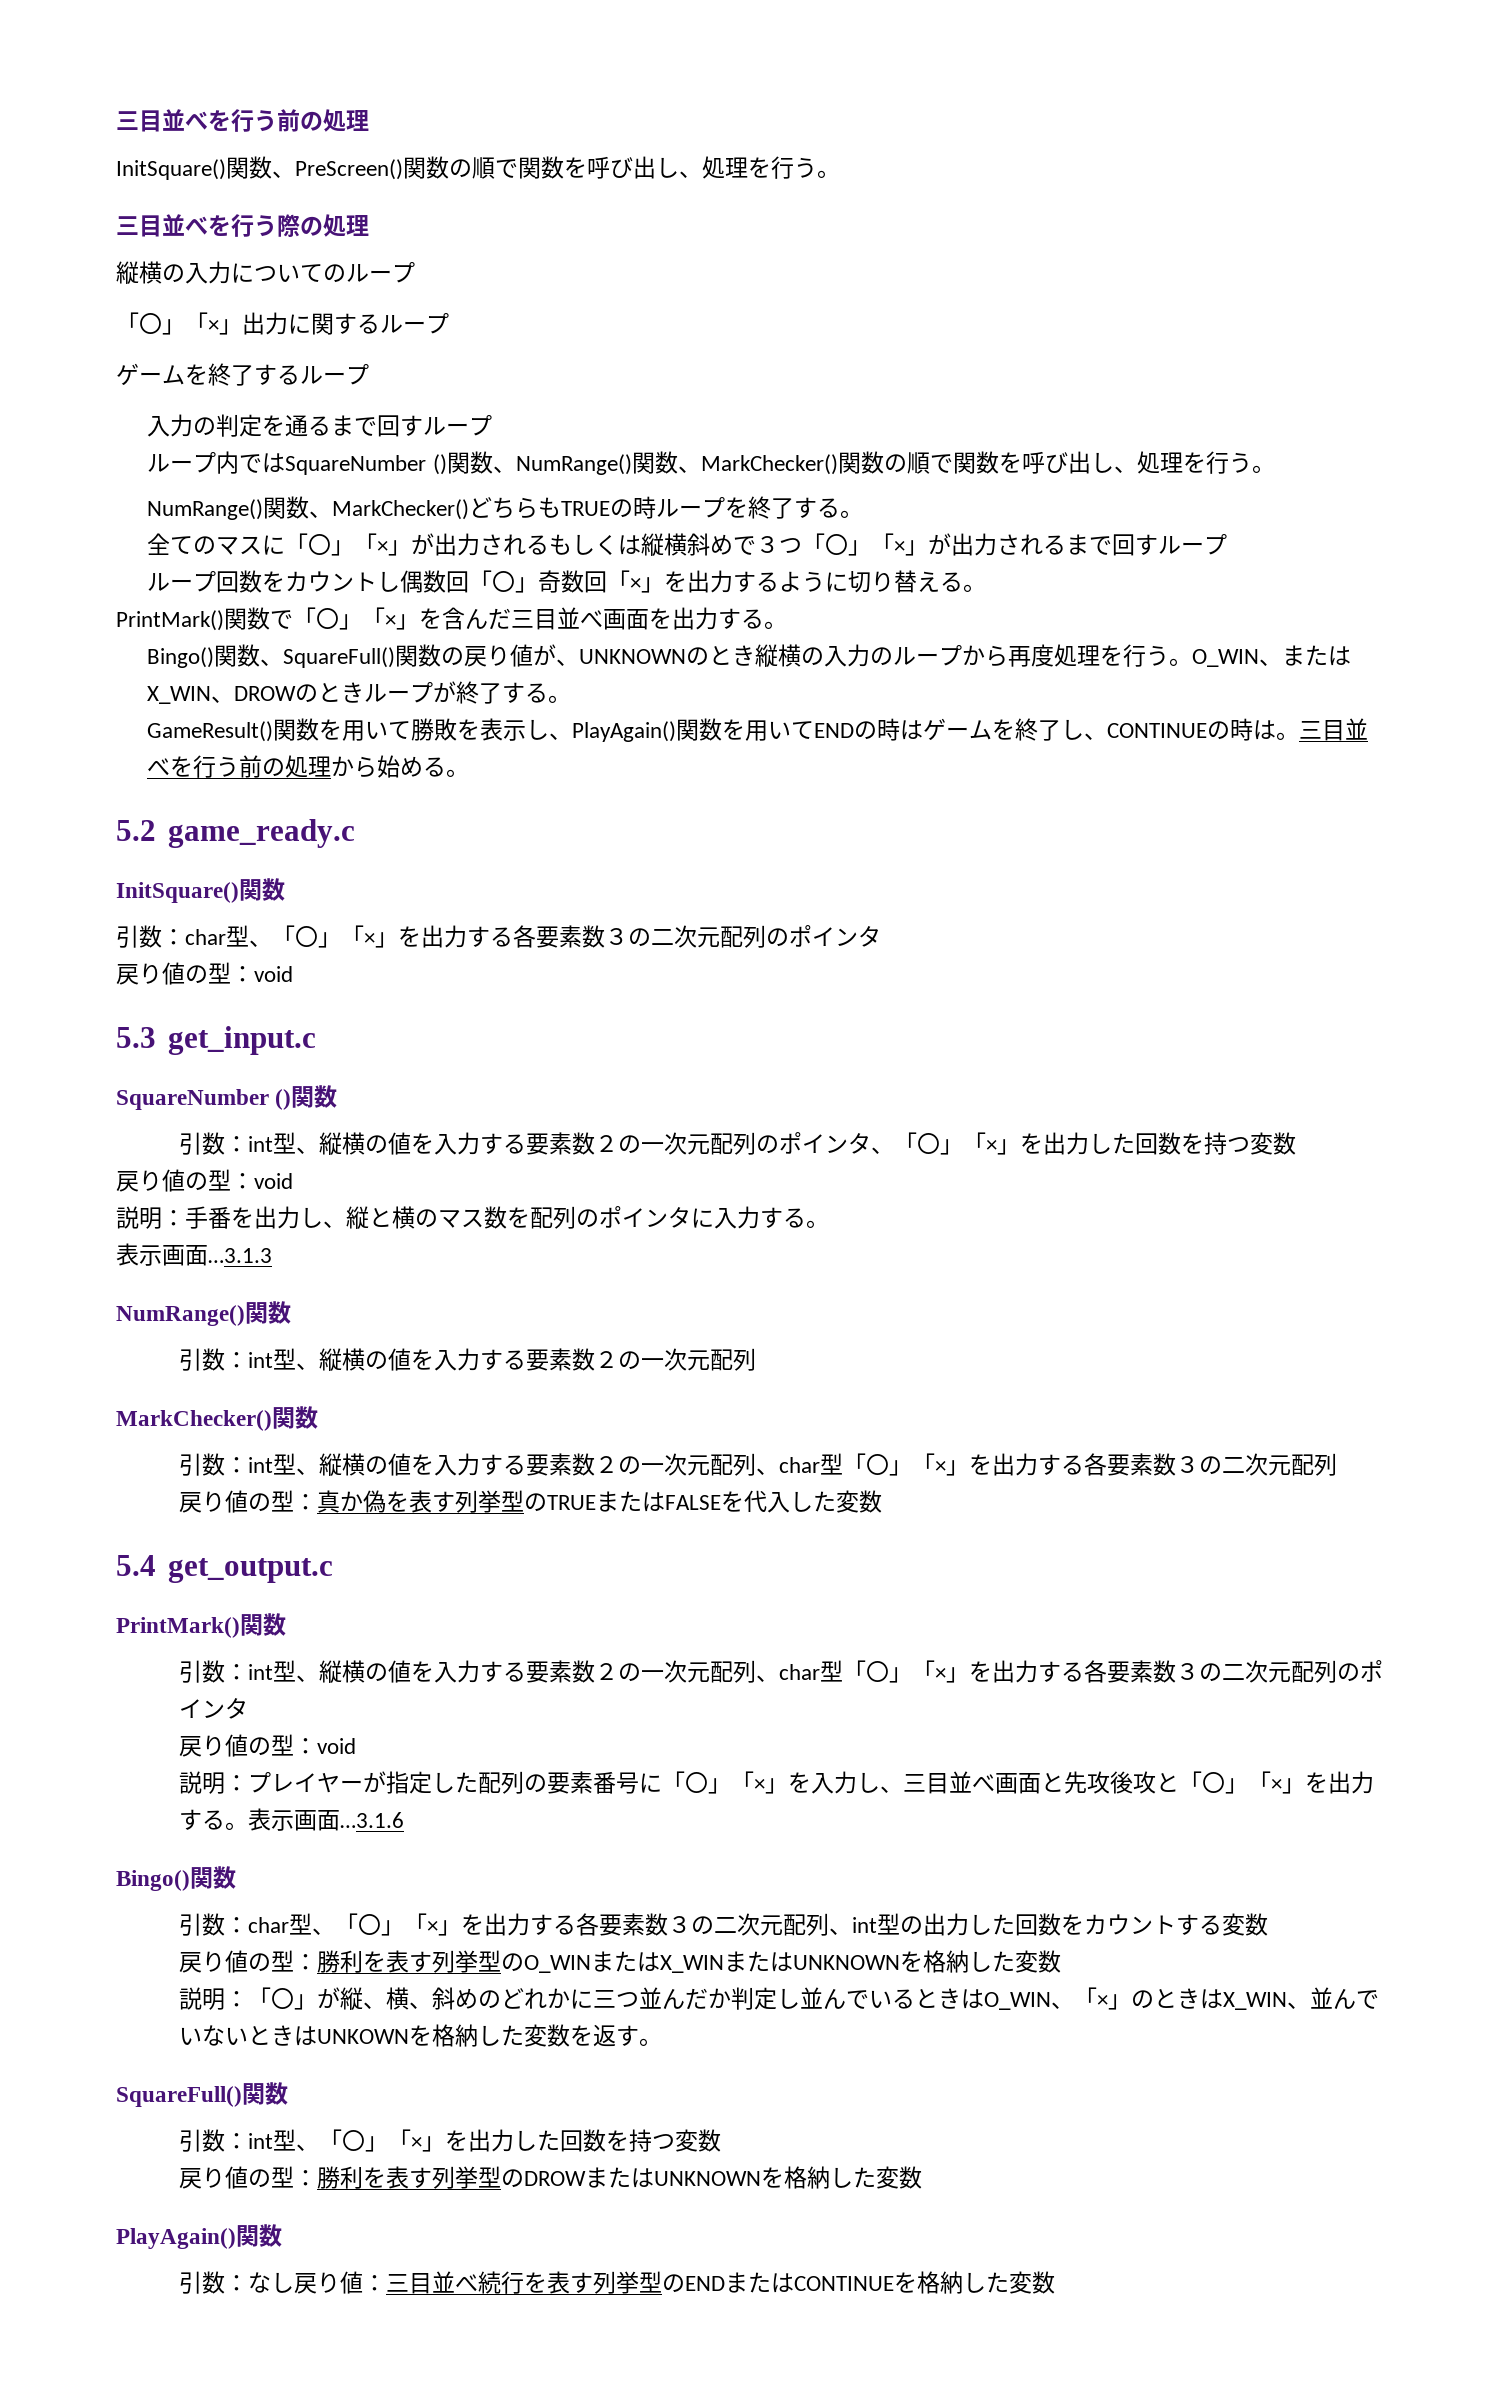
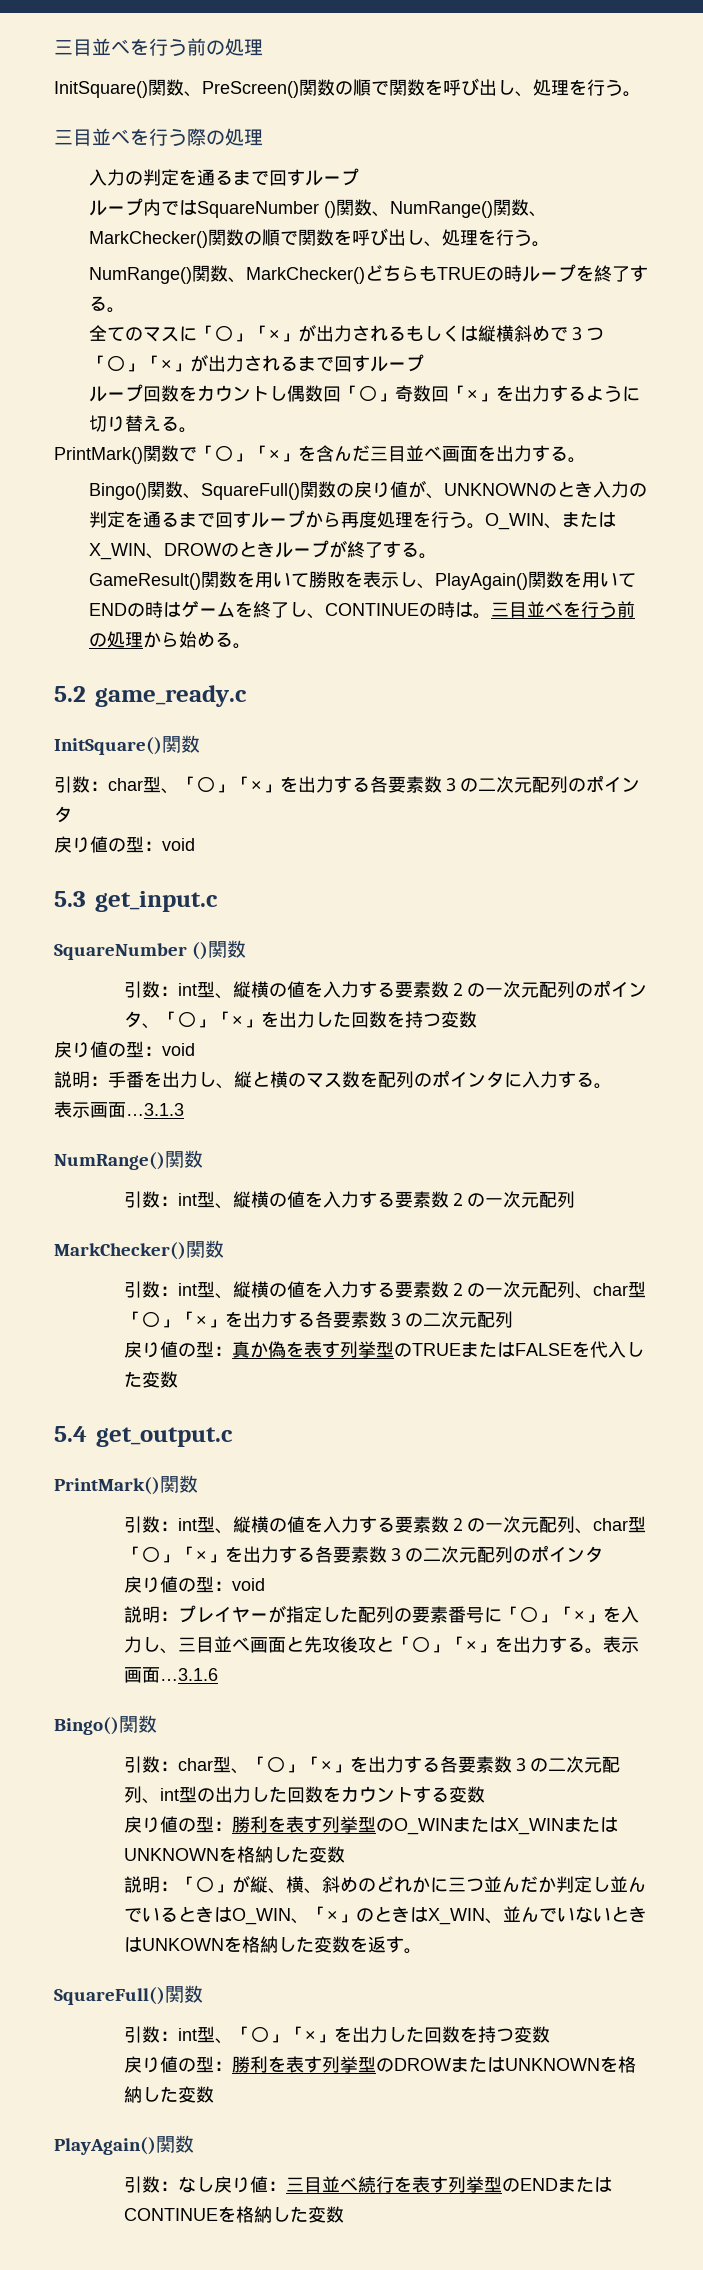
- 縦横の入力についてのループ
- 「〇」「×」出力に関するループ
- ゲームを終了するループ
- Bingo()関数、SquareFull()関数の戻り値が、UNKNOWNのとき縦横の入力のループから再度処理を行う。
+ Bingo()関数、SquareFull()関数の戻り値が、UNKNOWNのとき入力の判定を通るまで回すループから再度処理を行う。

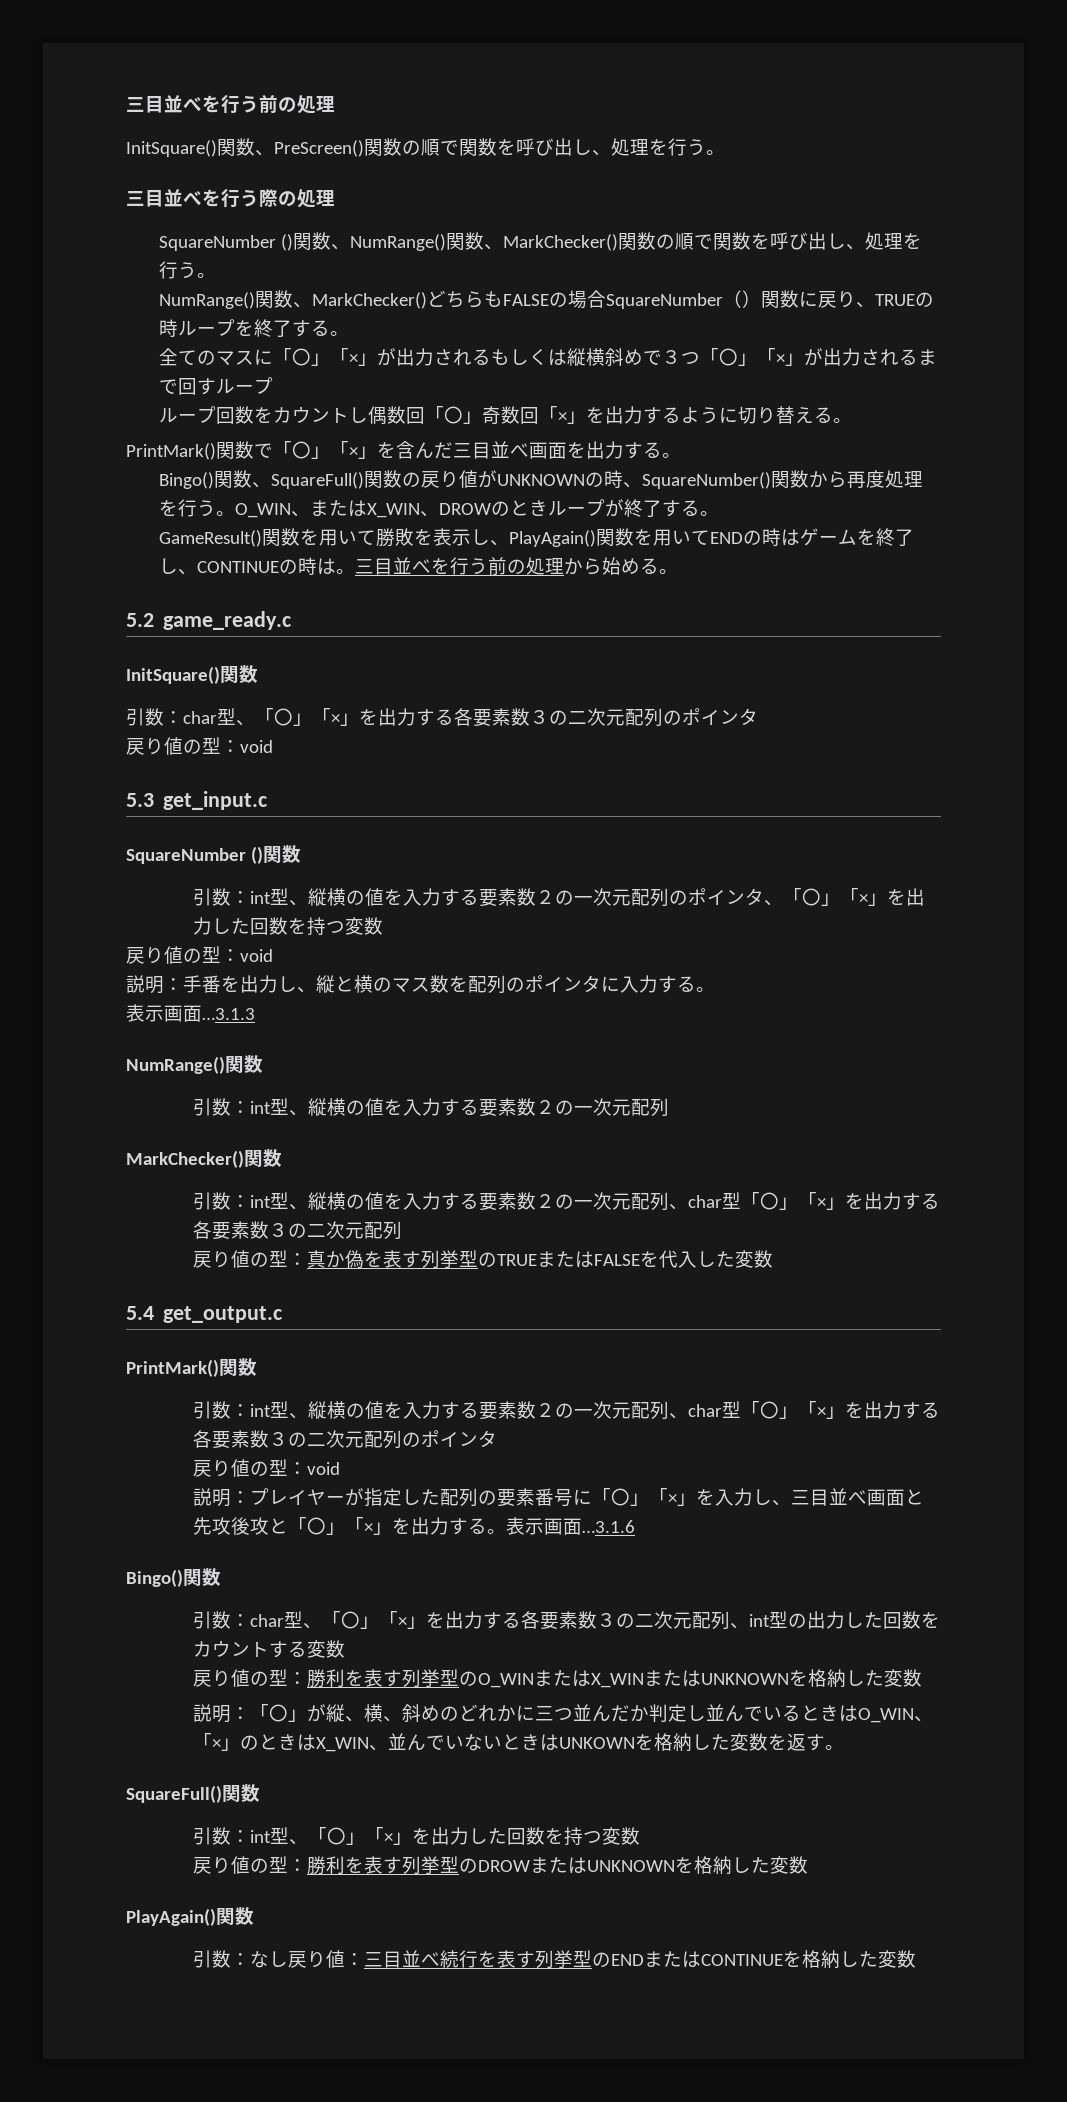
  三目並べを行う際の処理
- 入力の判定を通るまで回すループ
- ループ内ではSquareNumber ()関数、NumRange()関数、MarkChecker()関数の順で関数を呼び出し、処理を行う。
+ SquareNumber ()関数、NumRange()関数、MarkChecker()関数の順で関数を呼び出し、処理を行う。
- NumRange()関数、MarkChecker()どちらもTRUEの時ループを終了する。
+ NumRange()関数、MarkChecker()どちらもFALSEの場合SquareNumber（）関数に戻り、TRUEの時ループを終了する。
- Bingo()関数、SquareFull()関数の戻り値が、UNKNOWNのとき入力の判定を通るまで回すループから再度処理を行う。
+ Bingo()関数、SquareFull()関数の戻り値がUNKNOWNの時、SquareNumber()関数から再度処理を行う。

